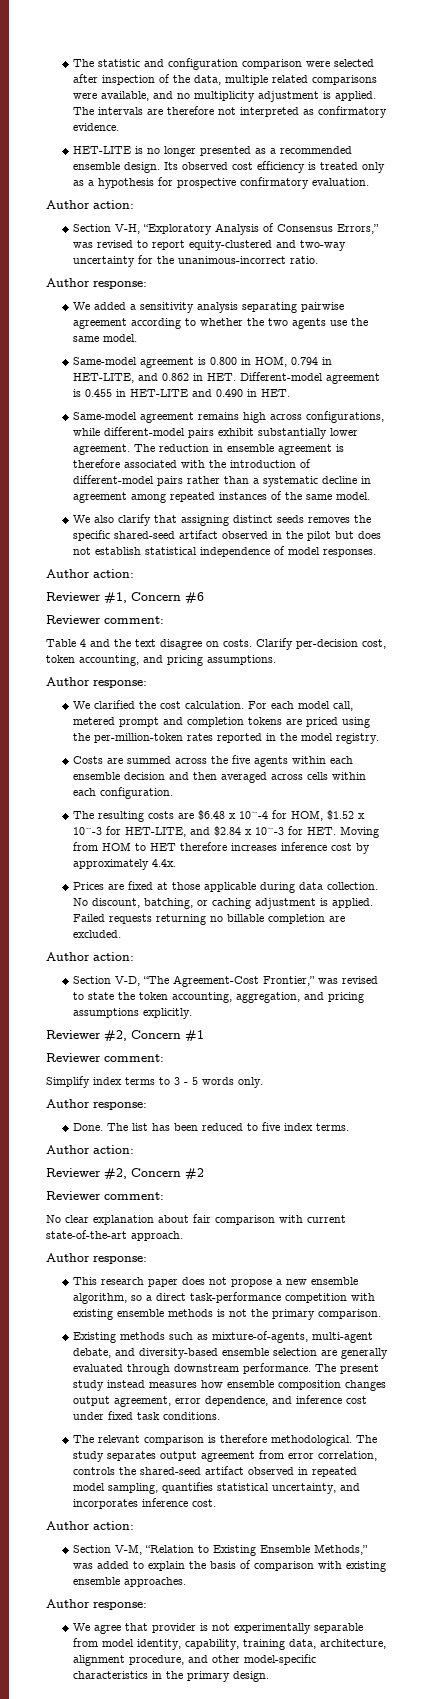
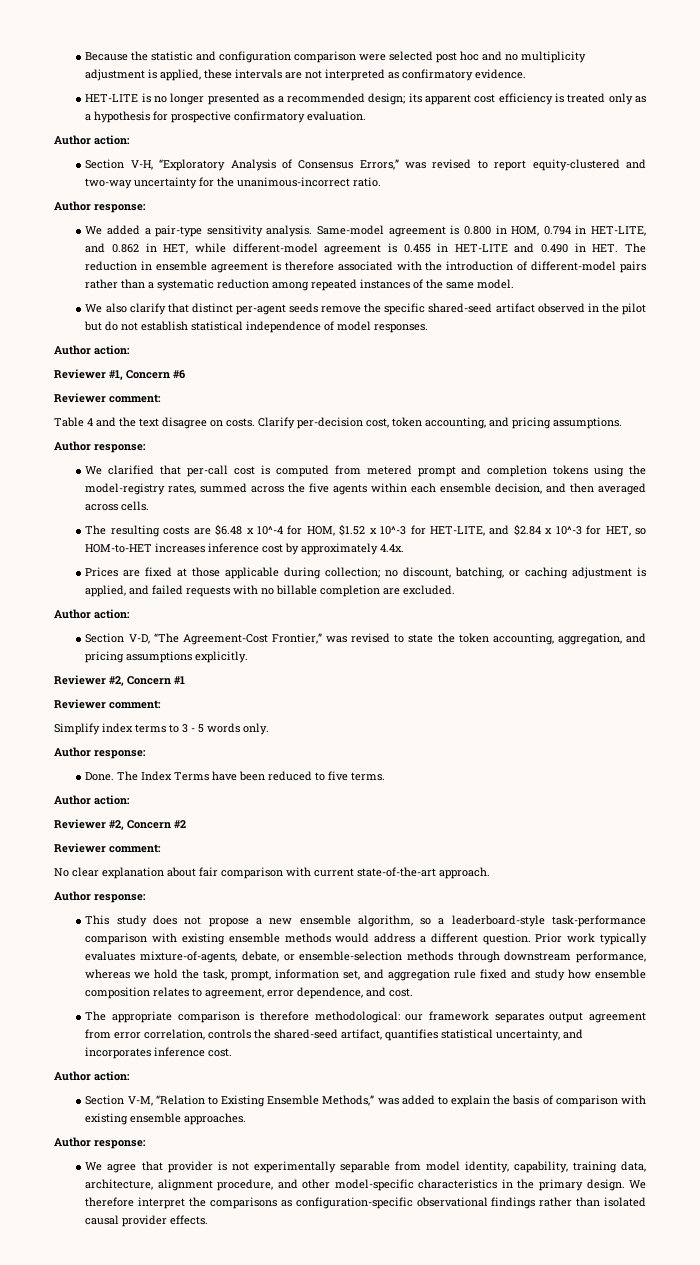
- The statistic and configuration comparison were selected after inspection of the data, multiple related comparisons were available, and no multiplicity adjustment is applied. The intervals are therefore not interpreted as confirmatory evidence.
+ Because the statistic and configuration comparison were selected post hoc and no multiplicity adjustment is applied, these intervals are not interpreted as confirmatory evidence.
- HET-LITE is no longer presented as a recommended ensemble design. Its observed cost efficiency is treated only as a hypothesis for prospective confirmatory evaluation.
+ HET-LITE is no longer presented as a recommended design; its apparent cost efficiency is treated only as a hypothesis for prospective confirmatory evaluation.
- We added a sensitivity analysis separating pairwise agreement according to whether the two agents use the same model.
- Same-model agreement is 0.800 in HOM, 0.794 in HET-LITE, and 0.862 in HET. Different-model agreement is 0.455 in HET-LITE and 0.490 in HET.
- Same-model agreement remains high across configurations, while different-model pairs exhibit substantially lower agreement. The reduction in ensemble agreement is therefore associated with the introduction of different-model pairs rather than a systematic decline in agreement among repeated instances of the same model.
+ We added a pair-type sensitivity analysis. Same-model agreement is 0.800 in HOM, 0.794 in HET-LITE, and 0.862 in HET, while different-model agreement is 0.455 in HET-LITE and 0.490 in HET. The reduction in ensemble agreement is therefore associated with the introduction of different-model pairs rather than a systematic reduction among repeated instances of the same model.
- We also clarify that assigning distinct seeds removes the specific shared-seed artifact observed in the pilot but does not establish statistical independence of model responses.
+ We also clarify that distinct per-agent seeds remove the specific shared-seed artifact observed in the pilot but do not establish statistical independence of model responses.
- We clarified the cost calculation. For each model call, metered prompt and completion tokens are priced using the per-million-token rates reported in the model registry.
- Costs are summed across the five agents within each ensemble decision and then averaged across cells within each configuration.
+ We clarified that per-call cost is computed from metered prompt and completion tokens using the model-registry rates, summed across the five agents within each ensemble decision, and then averaged across cells.
- The resulting costs are $6.48 x 10^-4 for HOM, $1.52 x 10^-3 for HET-LITE, and $2.84 x 10^-3 for HET. Moving from HOM to HET therefore increases inference cost by approximately 4.4x.
+ The resulting costs are $6.48 x 10^-4 for HOM, $1.52 x 10^-3 for HET-LITE, and $2.84 x 10^-3 for HET, so HOM-to-HET increases inference cost by approximately 4.4x.
- Prices are fixed at those applicable during data collection. No discount, batching, or caching adjustment is applied. Failed requests returning no billable completion are excluded.
+ Prices are fixed at those applicable during collection; no discount, batching, or caching adjustment is applied, and failed requests with no billable completion are excluded.
- The list has been reduced to five index terms.
+ The Index Terms have been reduced to five terms.
- This research paper does not propose a new ensemble algorithm, so a direct task-performance competition with existing ensemble methods is not the primary comparison.
- Existing methods such as mixture-of-agents, multi-agent debate, and diversity-based ensemble selection are generally evaluated through downstream performance. The present study instead measures how ensemble composition changes output agreement, error dependence, and inference cost under fixed task conditions.
- The relevant comparison is therefore methodological. The study separates output agreement from error correlation, controls the shared-seed artifact observed in repeated model sampling, quantifies statistical uncertainty, and incorporates inference cost.
+ This study does not propose a new ensemble algorithm, so a leaderboard-style task-performance comparison with existing ensemble methods would address a different question. Prior work typically evaluates mixture-of-agents, debate, or ensemble-selection methods through downstream performance, whereas we hold the task, prompt, information set, and aggregation rule fixed and study how ensemble composition relates to agreement, error dependence, and cost.
+ The appropriate comparison is therefore methodological: our framework separates output agreement from error correlation, controls the shared-seed artifact, quantifies statistical uncertainty, and incorporates inference cost.
+ We therefore interpret the comparisons as configuration-specific observational findings rather than isolated causal provider effects.

